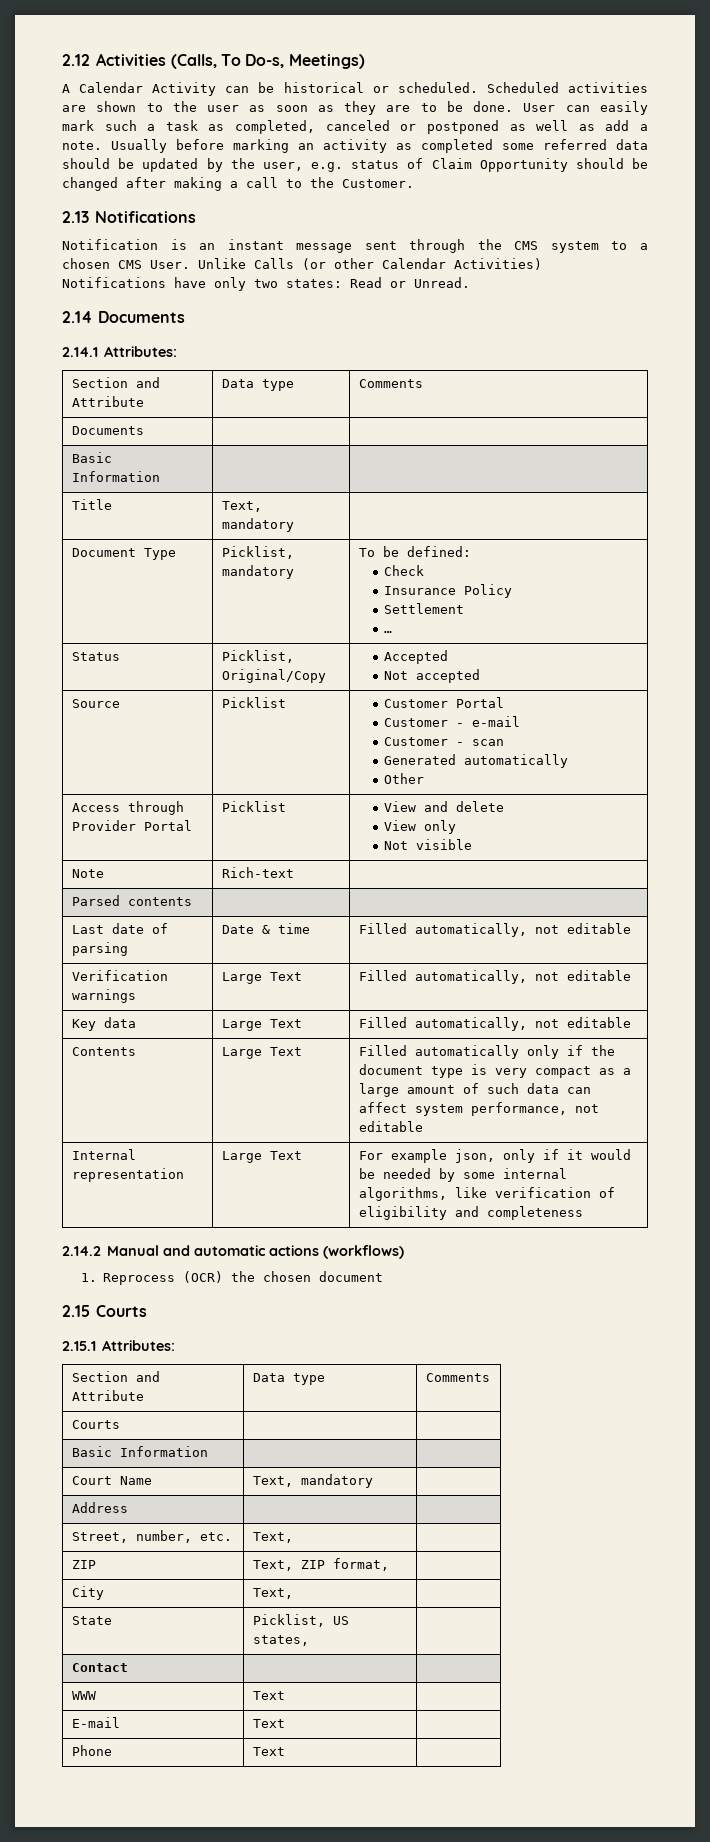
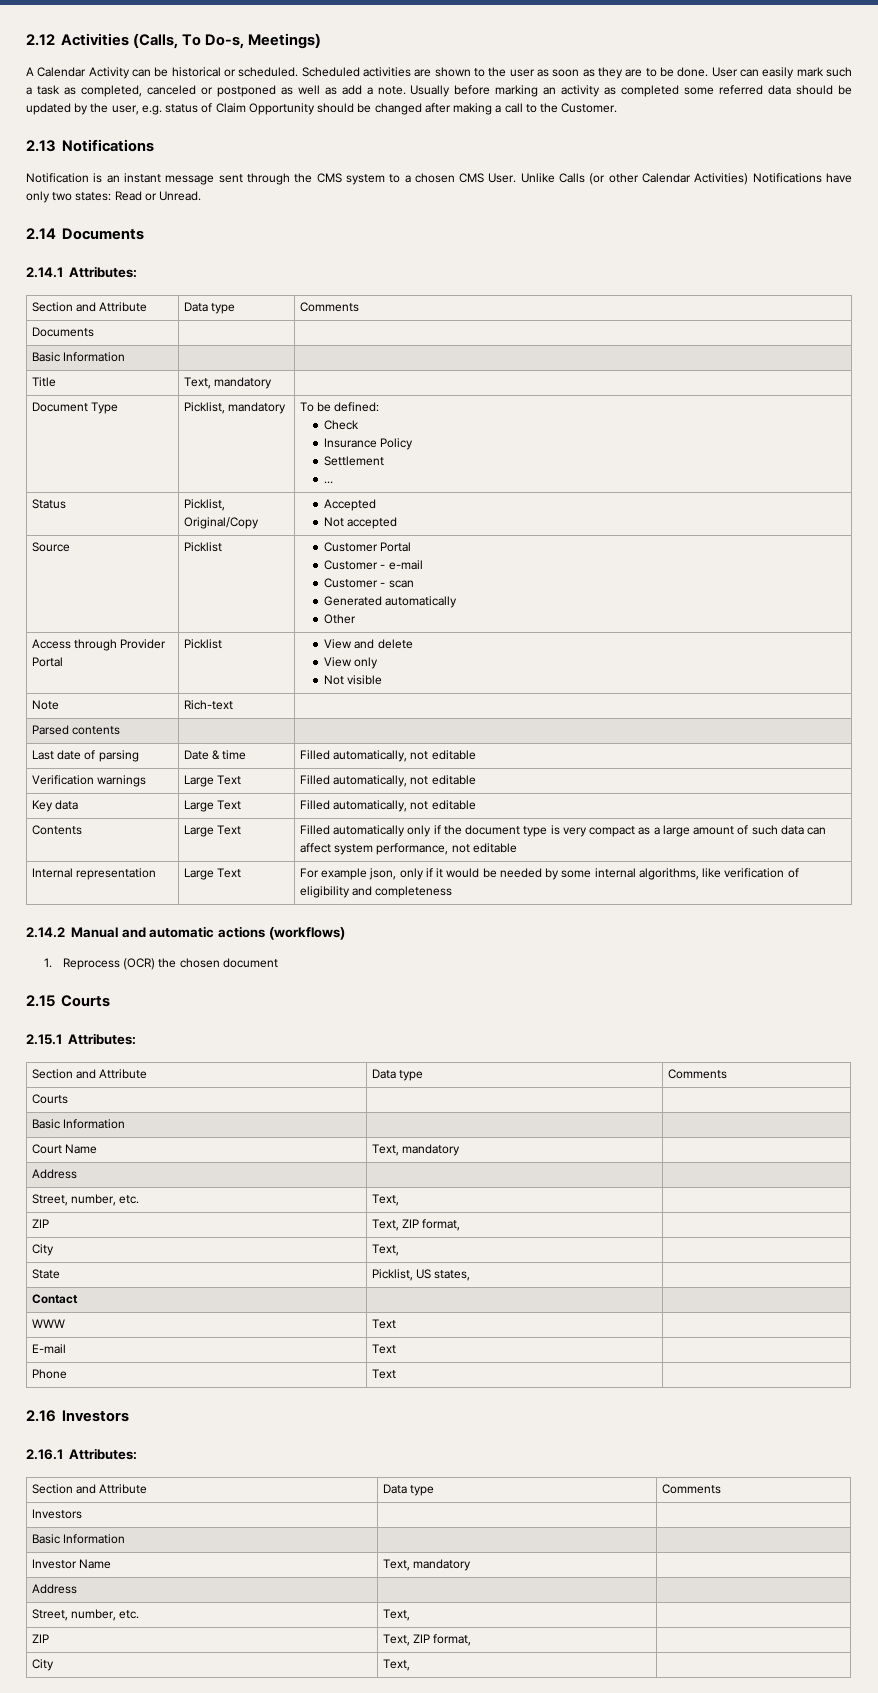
+ 2.16 Investors
+ 2.16.1 Attributes:
+ Section and Attribute | Data type | Comments
+ Investors | |
+ Basic Information | |
+ Investor Name | Text, mandatory |
+ Address | |
+ Street, number, etc. | Text, |
+ ZIP | Text, ZIP format, |
+ City | Text, |

